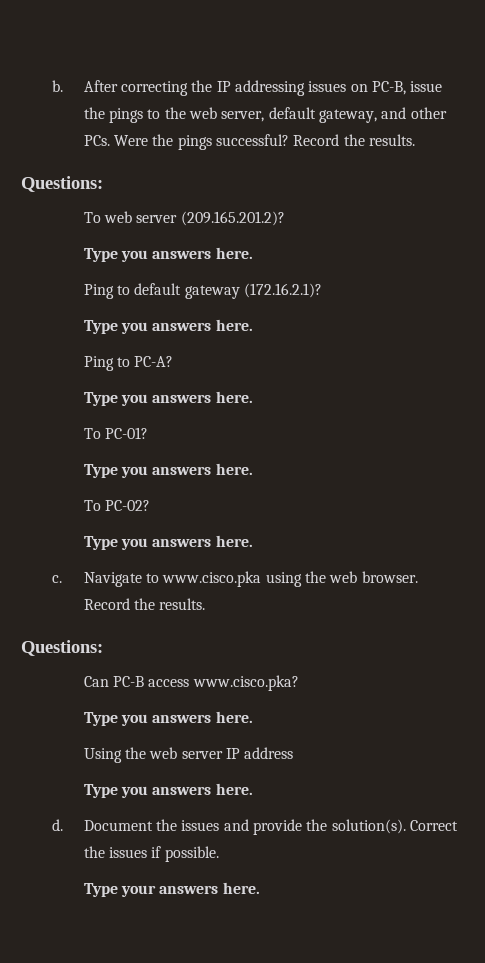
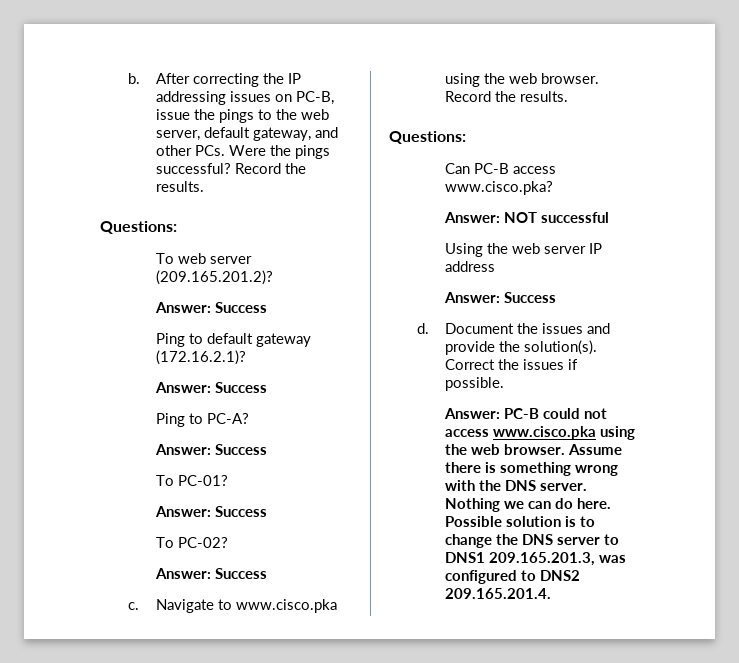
  To web server (209.165.201.2)?
- Type you answers here.
+ Answer: Success
  Ping to default gateway (172.16.2.1)?
- Type you answers here.
+ Answer: Success
  Ping to PC-A?
- Type you answers here.
+ Answer: Success
  To PC-01?
- Type you answers here.
+ Answer: Success
  To PC-02?
- Type you answers here.
+ Answer: Success
  Can PC-B access www.cisco.pka?
- Type you answers here.
+ Answer: NOT successful
  Using the web server IP address
- Type you answers here.
+ Answer: Success
- Type your answers here.
+ Answer: PC-B could not access www.cisco.pka using the web browser. Assume there is something wrong with the DNS server. Nothing we can do here. Possible solution is to change the DNS server to DNS1 209.165.201.3, was configured to DNS2 209.165.201.4.

